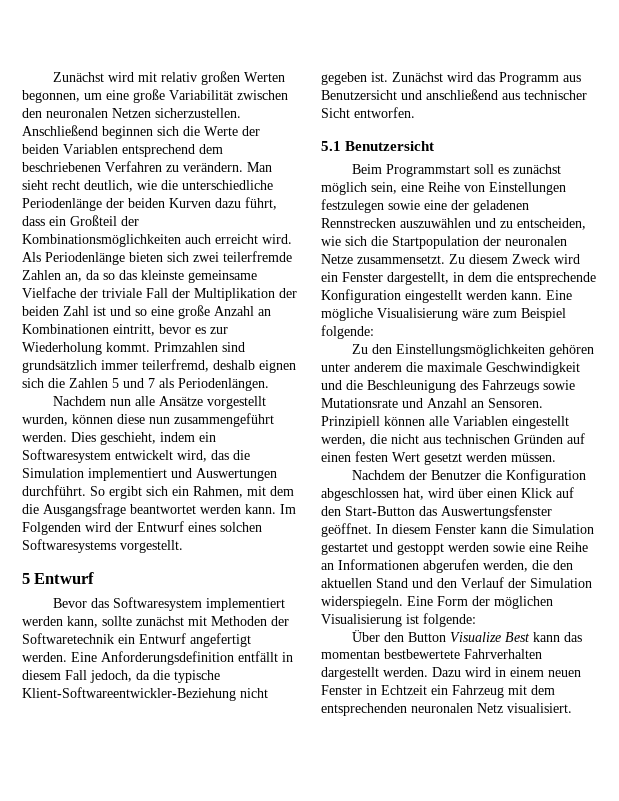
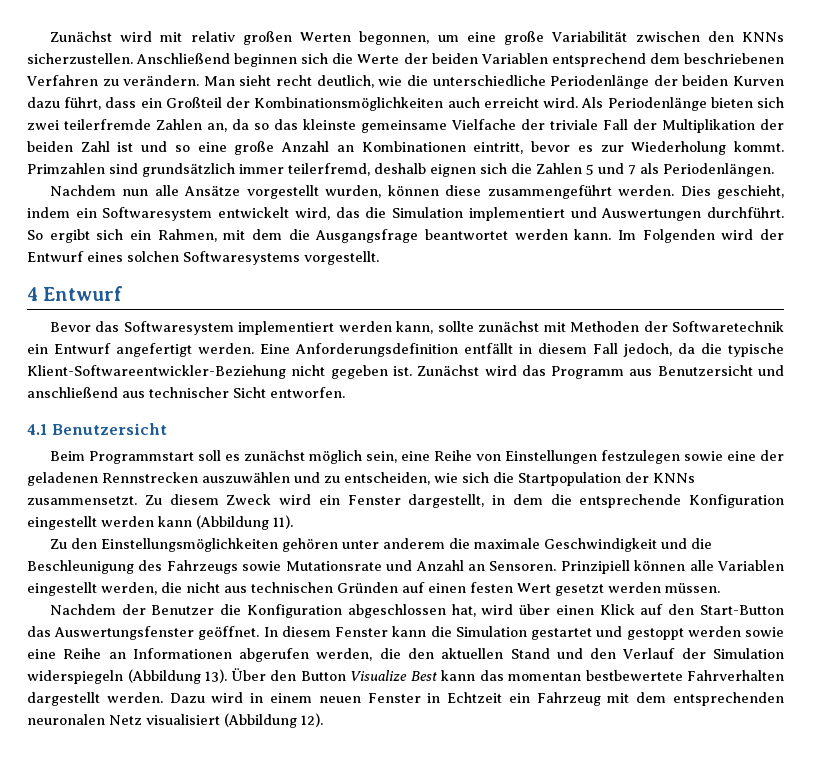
- Zunächst wird mit relativ großen Werten begonnen, um eine große Variabilität zwischen den neuronalen Netzen sicherzustellen.
+ Zunächst wird mit relativ großen Werten begonnen, um eine große Variabilität zwischen den KNNs sicherzustellen.
- Nachdem nun alle Ansätze vorgestellt wurden, können diese nun zusammengeführt werden.
+ Nachdem nun alle Ansätze vorgestellt wurden, können diese zusammengeführt werden.
- 5 Entwurf
+ 4 Entwurf
- 5.1 Benutzersicht
+ 4.1 Benutzersicht
- Beim Programmstart soll es zunächst möglich sein, eine Reihe von Einstellungen festzulegen sowie eine der geladenen Rennstrecken auszuwählen und zu entscheiden, wie sich die Startpopulation der neuronalen Netze zusammensetzt.
+ Beim Programmstart soll es zunächst möglich sein, eine Reihe von Einstellungen festzulegen sowie eine der geladenen Rennstrecken auszuwählen und zu entscheiden, wie sich die Startpopulation der KNNs zusammensetzt.
- Zu diesem Zweck wird ein Fenster dargestellt, in dem die entsprechende Konfiguration eingestellt werden kann. Eine mögliche Visualisierung wäre zum Beispiel folgende:
+ Zu diesem Zweck wird ein Fenster dargestellt, in dem die entsprechende Konfiguration eingestellt werden kann (Abbildung 11).
- In diesem Fenster kann die Simulation gestartet und gestoppt werden sowie eine Reihe an Informationen abgerufen werden, die den aktuellen Stand und den Verlauf der Simulation widerspiegeln. Eine Form der möglichen Visualisierung ist folgende:
- Über den Button Visualize Best kann das momentan bestbewertete Fahrverhalten dargestellt werden.
+ In diesem Fenster kann die Simulation gestartet und gestoppt werden sowie eine Reihe an Informationen abgerufen werden, die den aktuellen Stand und den Verlauf der Simulation widerspiegeln (Abbildung 13). Über den Button Visualize Best kann das momentan bestbewertete Fahrverhalten dargestellt werden.
- Dazu wird in einem neuen Fenster in Echtzeit ein Fahrzeug mit dem entsprechenden neuronalen Netz visualisiert.
+ Dazu wird in einem neuen Fenster in Echtzeit ein Fahrzeug mit dem entsprechenden neuronalen Netz visualisiert (Abbildung 12).

